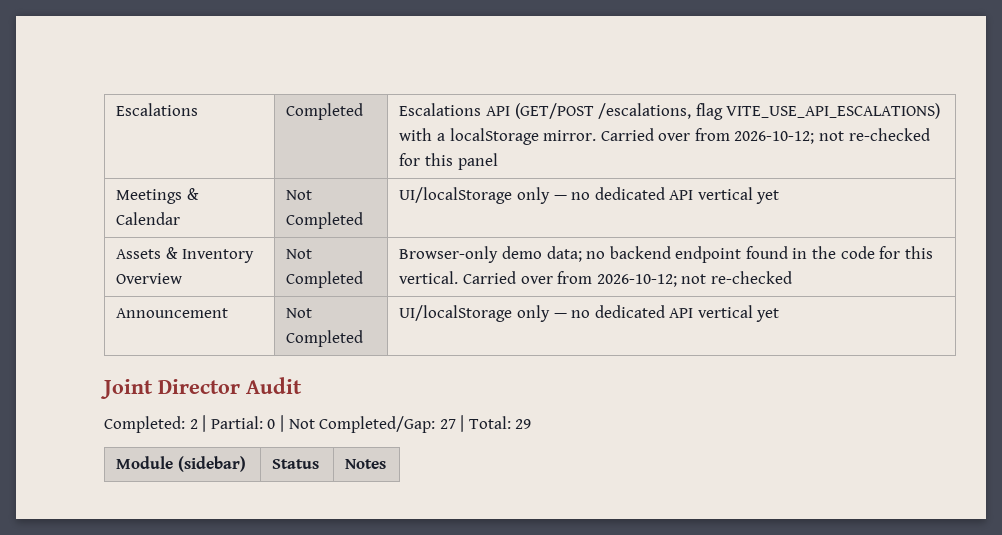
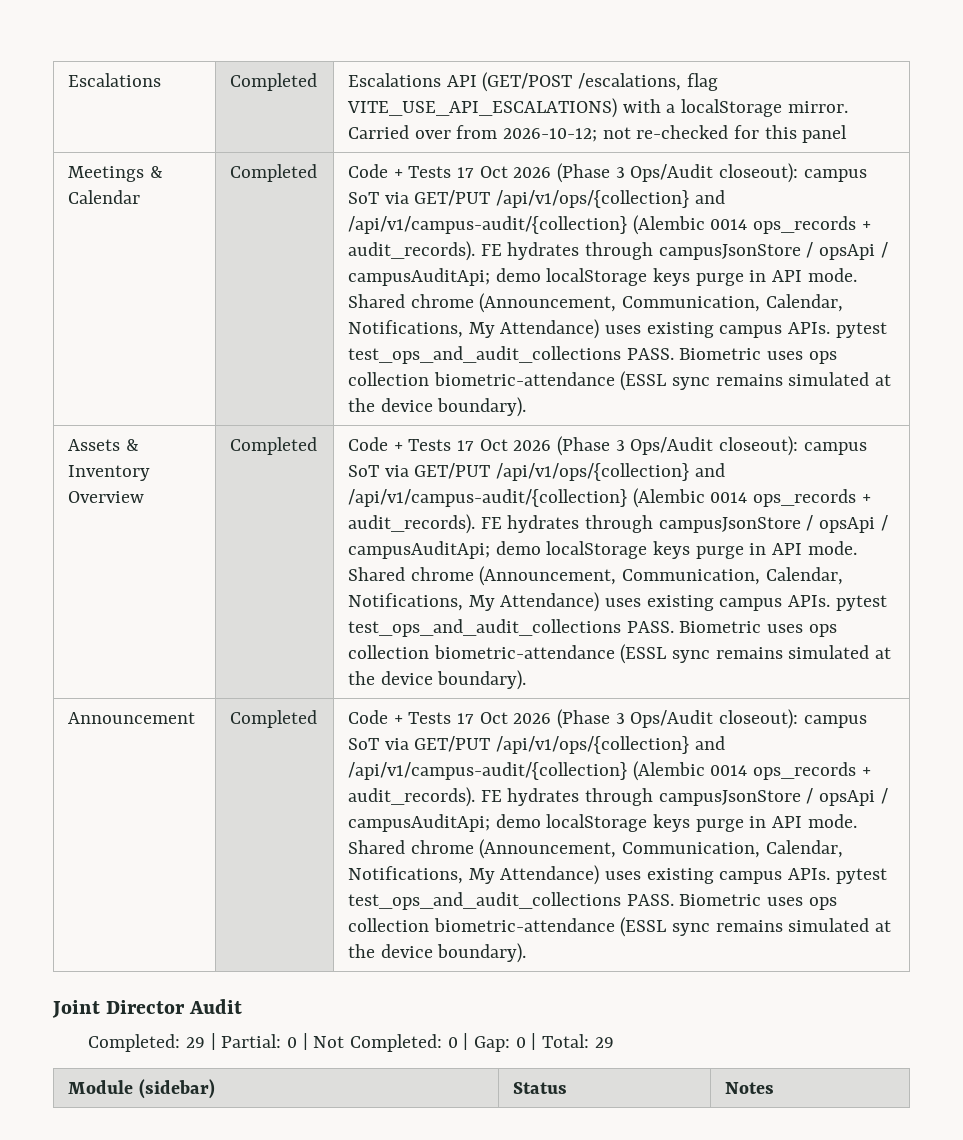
- Meetings & Calendar | Not Completed | UI/localStorage only — no dedicated API vertical yet
+ Meetings & Calendar | Completed | Code + Tests 17 Oct 2026 (Phase 3 Ops/Audit closeout): campus SoT via GET/PUT /api/v1/ops/{collection} and /api/v1/campus-audit/{collection} (Alembic 0014 ops_records + audit_records). FE hydrates through campusJsonStore / opsApi / campusAuditApi; demo localStorage keys purge in API mode. Shared chrome (Announcement, Communication, Calendar, Notifications, My Attendance) uses existing campus APIs. pytest test_ops_and_audit_collections PASS. Biometric uses ops collection biometric-attendance (ESSL sync remains simulated at the device boundary).
- Assets & Inventory Overview | Not Completed | Browser-only demo data; no backend endpoint found in the code for this vertical. Carried over from 2026-10-12; not re-checked
+ Assets & Inventory Overview | Completed | Code + Tests 17 Oct 2026 (Phase 3 Ops/Audit closeout): campus SoT via GET/PUT /api/v1/ops/{collection} and /api/v1/campus-audit/{collection} (Alembic 0014 ops_records + audit_records). FE hydrates through campusJsonStore / opsApi / campusAuditApi; demo localStorage keys purge in API mode. Shared chrome (Announcement, Communication, Calendar, Notifications, My Attendance) uses existing campus APIs. pytest test_ops_and_audit_collections PASS. Biometric uses ops collection biometric-attendance (ESSL sync remains simulated at the device boundary).
- Announcement | Not Completed | UI/localStorage only — no dedicated API vertical yet
+ Announcement | Completed | Code + Tests 17 Oct 2026 (Phase 3 Ops/Audit closeout): campus SoT via GET/PUT /api/v1/ops/{collection} and /api/v1/campus-audit/{collection} (Alembic 0014 ops_records + audit_records). FE hydrates through campusJsonStore / opsApi / campusAuditApi; demo localStorage keys purge in API mode. Shared chrome (Announcement, Communication, Calendar, Notifications, My Attendance) uses existing campus APIs. pytest test_ops_and_audit_collections PASS. Biometric uses ops collection biometric-attendance (ESSL sync remains simulated at the device boundary).
- Completed: 2 | Partial: 0 | Not Completed/Gap: 27 | Total: 29
+ Completed: 29 | Partial: 0 | Not Completed: 0 | Gap: 0 | Total: 29

